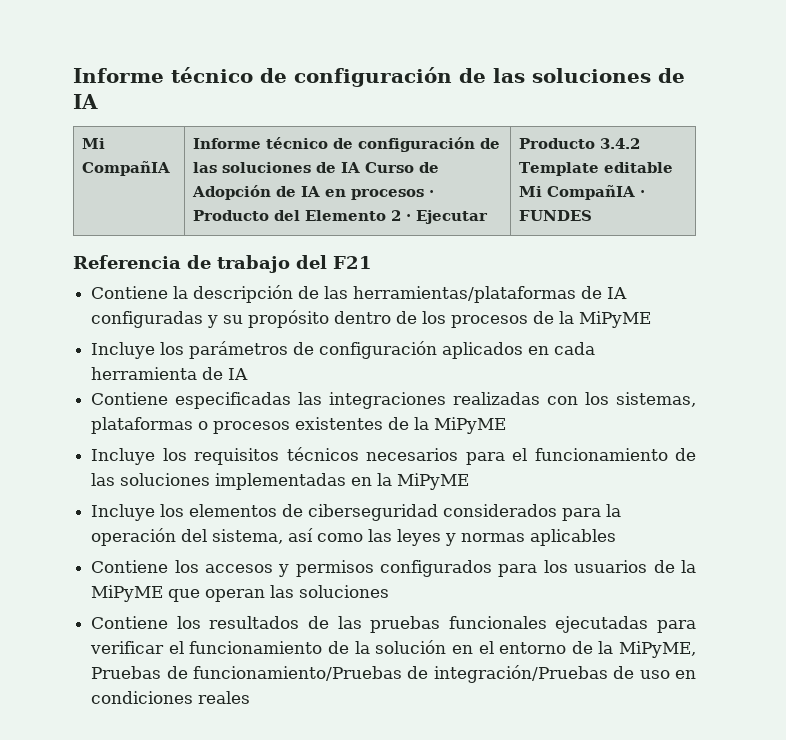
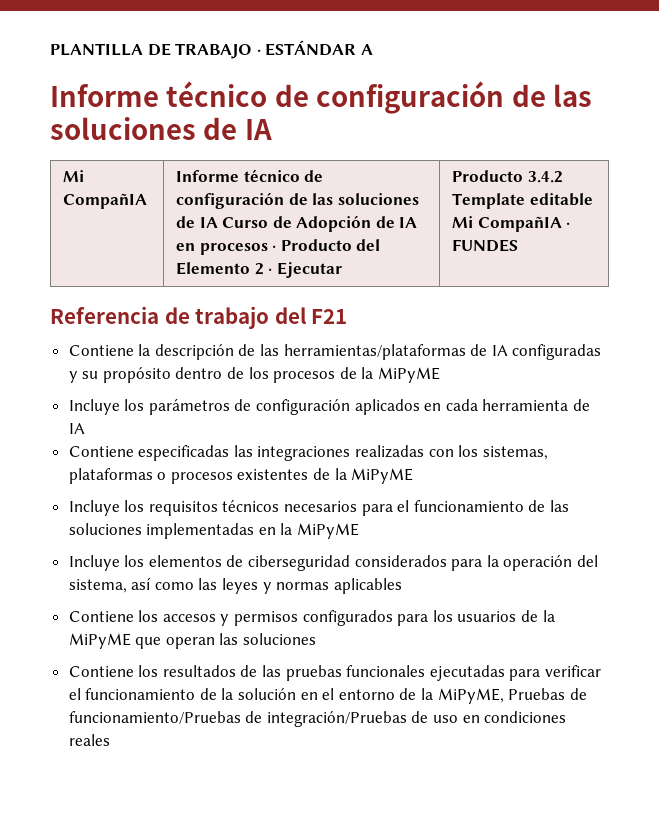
+ PLANTILLA DE TRABAJO · ESTÁNDAR A

